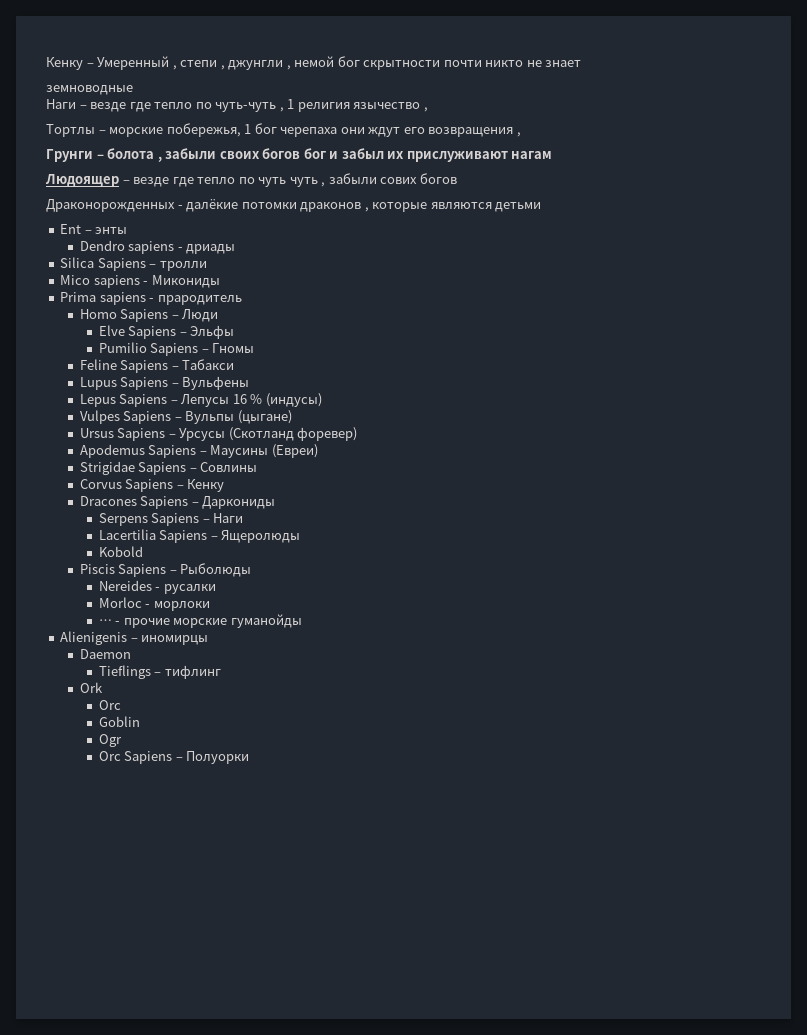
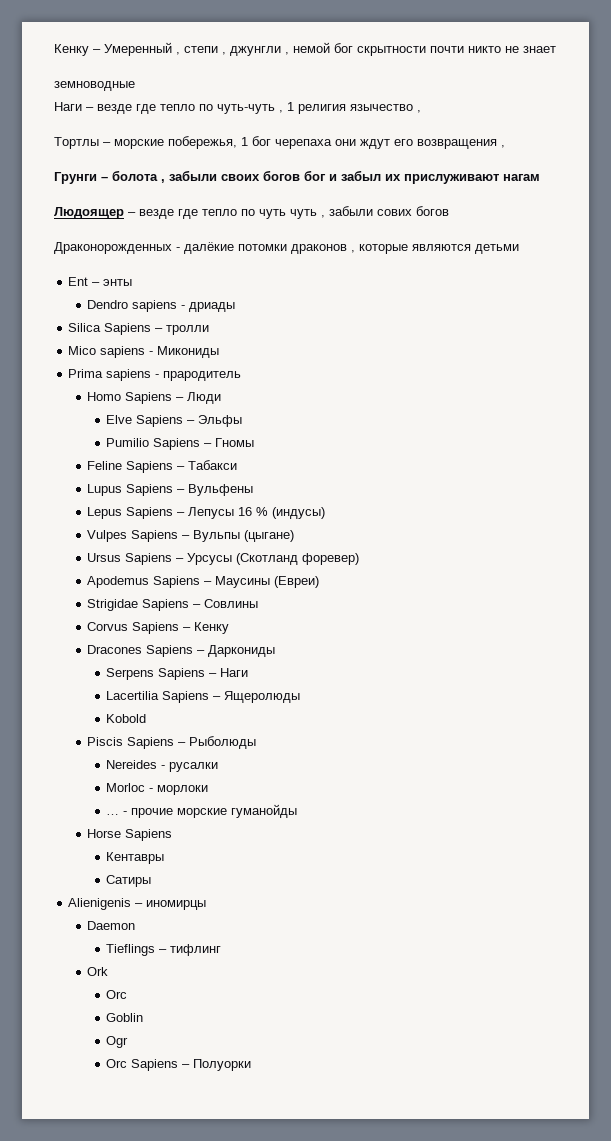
+ Horse Sapiens
+ Кентавры
+ Сатиры

